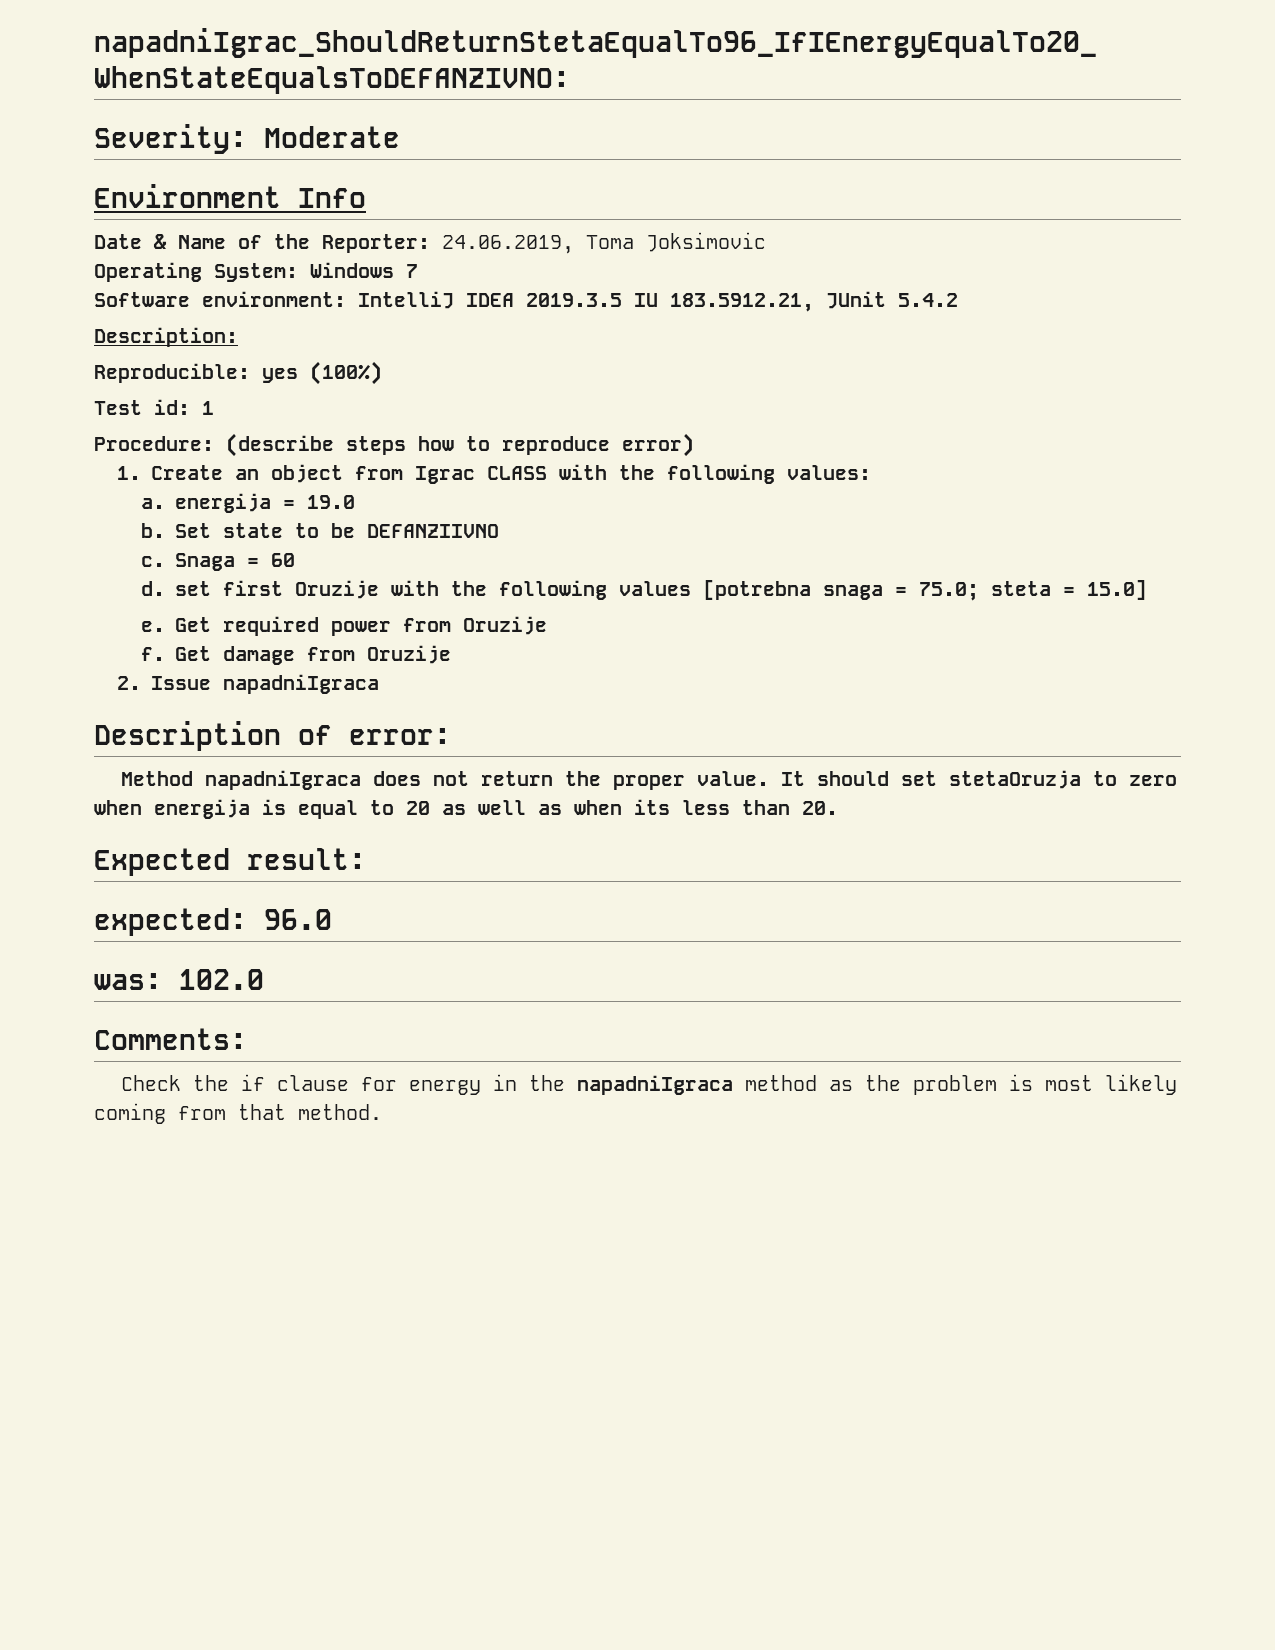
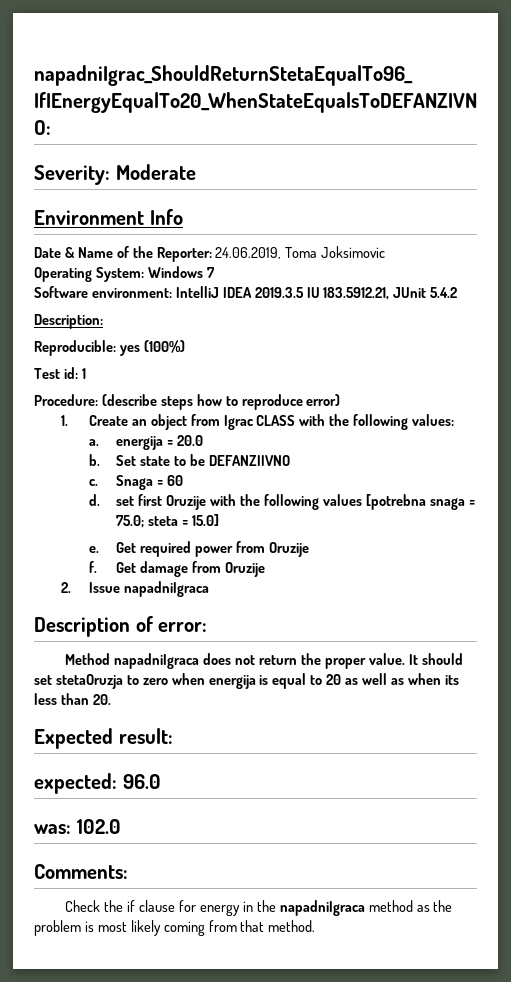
- a. energija = 19.0
+ a. energija = 20.0

